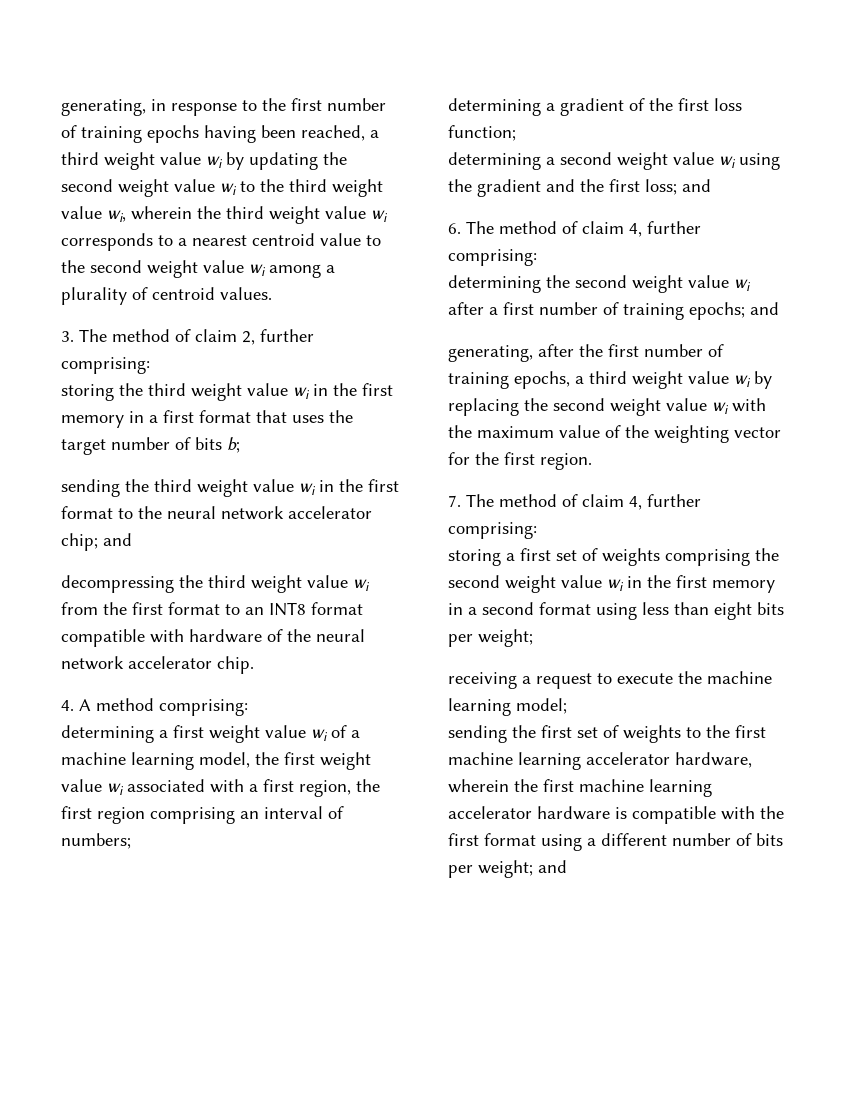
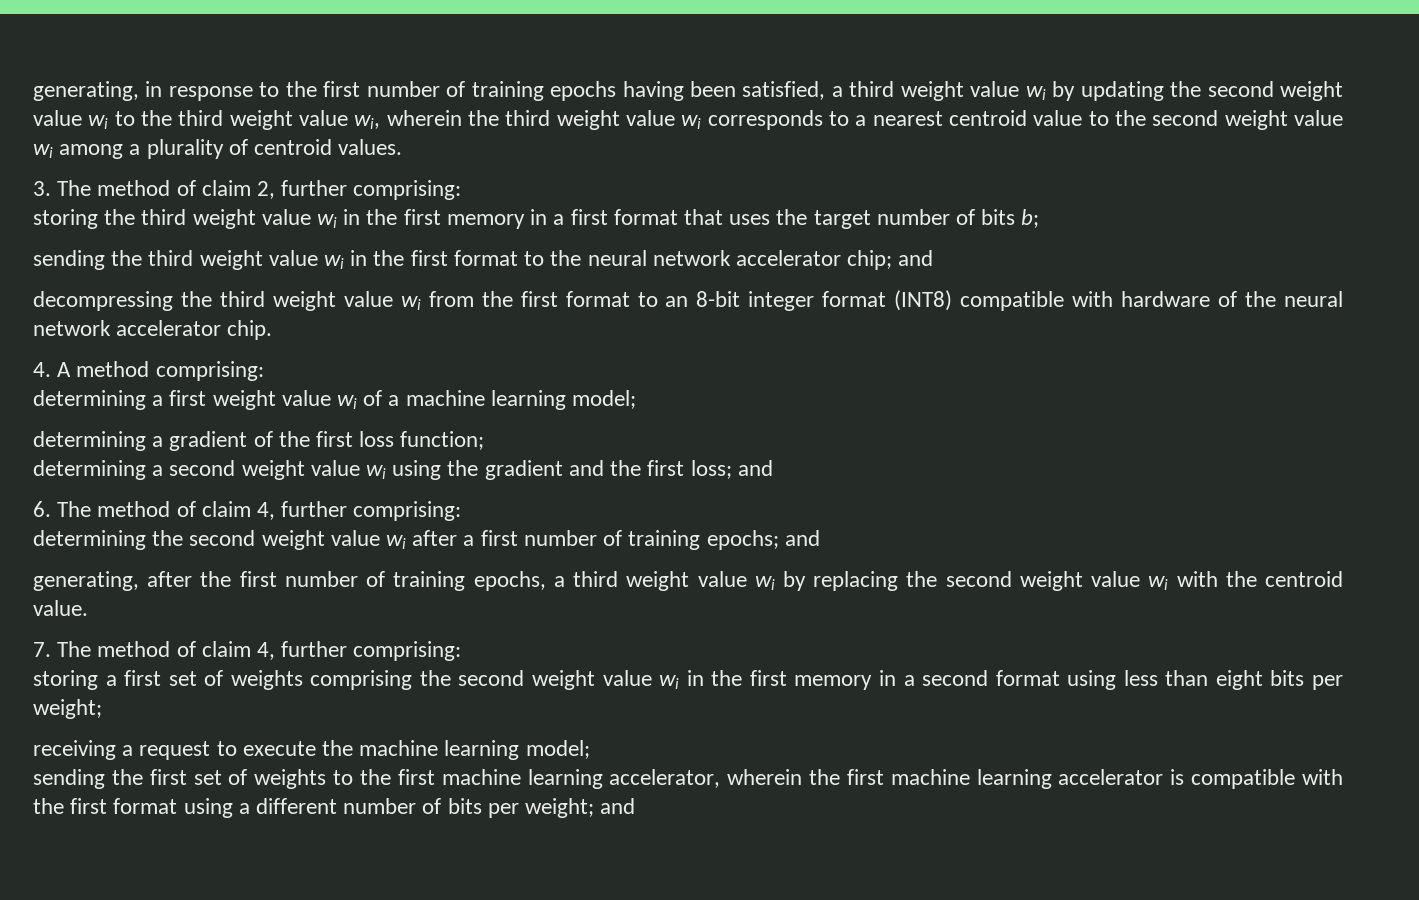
- generating, in response to the first number of training epochs having been reached, a third weight value wi by updating the second weight value wi to the third weight value wi, wherein the third weight value wi corresponds to a nearest centroid value to the second weight value wi among a plurality of centroid values.
+ generating, in response to the first number of training epochs having been satisfied, a third weight value wi by updating the second weight value wi to the third weight value wi, wherein the third weight value wi corresponds to a nearest centroid value to the second weight value wi among a plurality of centroid values.
- decompressing the third weight value wi from the first format to an INT8 format compatible with hardware of the neural network accelerator chip.
+ decompressing the third weight value wi from the first format to an 8-bit integer format (INT8) compatible with hardware of the neural network accelerator chip.
- determining a first weight value wi of a machine learning model, the first weight value wi associated with a first region, the first region comprising an interval of numbers;
+ determining a first weight value wi of a machine learning model;
- generating, after the first number of training epochs, a third weight value wi by replacing the second weight value wi with the maximum value of the weighting vector for the first region.
+ generating, after the first number of training epochs, a third weight value wi by replacing the second weight value wi with the centroid value.
- sending the first set of weights to the first machine learning accelerator hardware, wherein the first machine learning accelerator hardware is compatible with the first format using a different number of bits per weight; and
+ sending the first set of weights to the first machine learning accelerator, wherein the first machine learning accelerator is compatible with the first format using a different number of bits per weight; and

